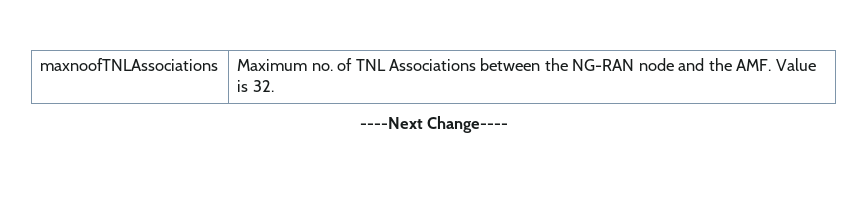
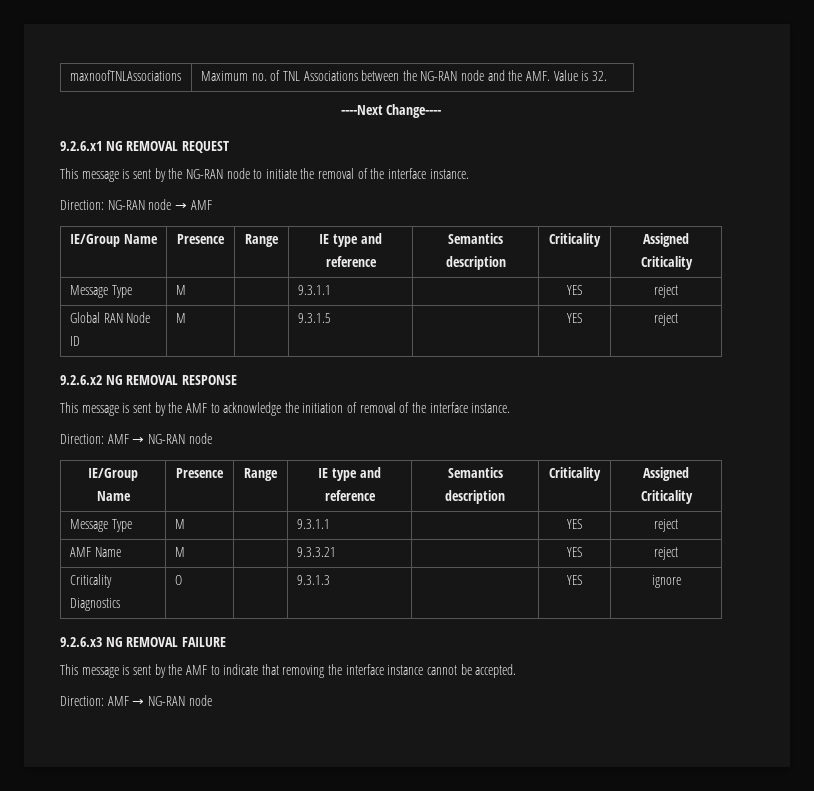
+ 9.2.6.x1 NG REMOVAL REQUEST
+ This message is sent by the NG-RAN node to initiate the removal of the interface instance.
+ Direction: NG-RAN node → AMF
+ IE/Group Name | Presence | Range | IE type and reference | Semantics description | Criticality | Assigned Criticality
+ Message Type | M | | 9.3.1.1 | | YES | reject
+ Global RAN Node ID | M | | 9.3.1.5 | | YES | reject
+ 9.2.6.x2 NG REMOVAL RESPONSE
+ This message is sent by the AMF to acknowledge the initiation of removal of the interface instance.
+ Direction: AMF → NG-RAN node
+ IE/Group Name | Presence | Range | IE type and reference | Semantics description | Criticality | Assigned Criticality
+ Message Type | M | | 9.3.1.1 | | YES | reject
+ AMF Name | M | | 9.3.3.21 | | YES | reject
+ Criticality Diagnostics | O | | 9.3.1.3 | | YES | ignore
+ 9.2.6.x3 NG REMOVAL FAILURE
+ This message is sent by the AMF to indicate that removing the interface instance cannot be accepted.
+ Direction: AMF → NG-RAN node

